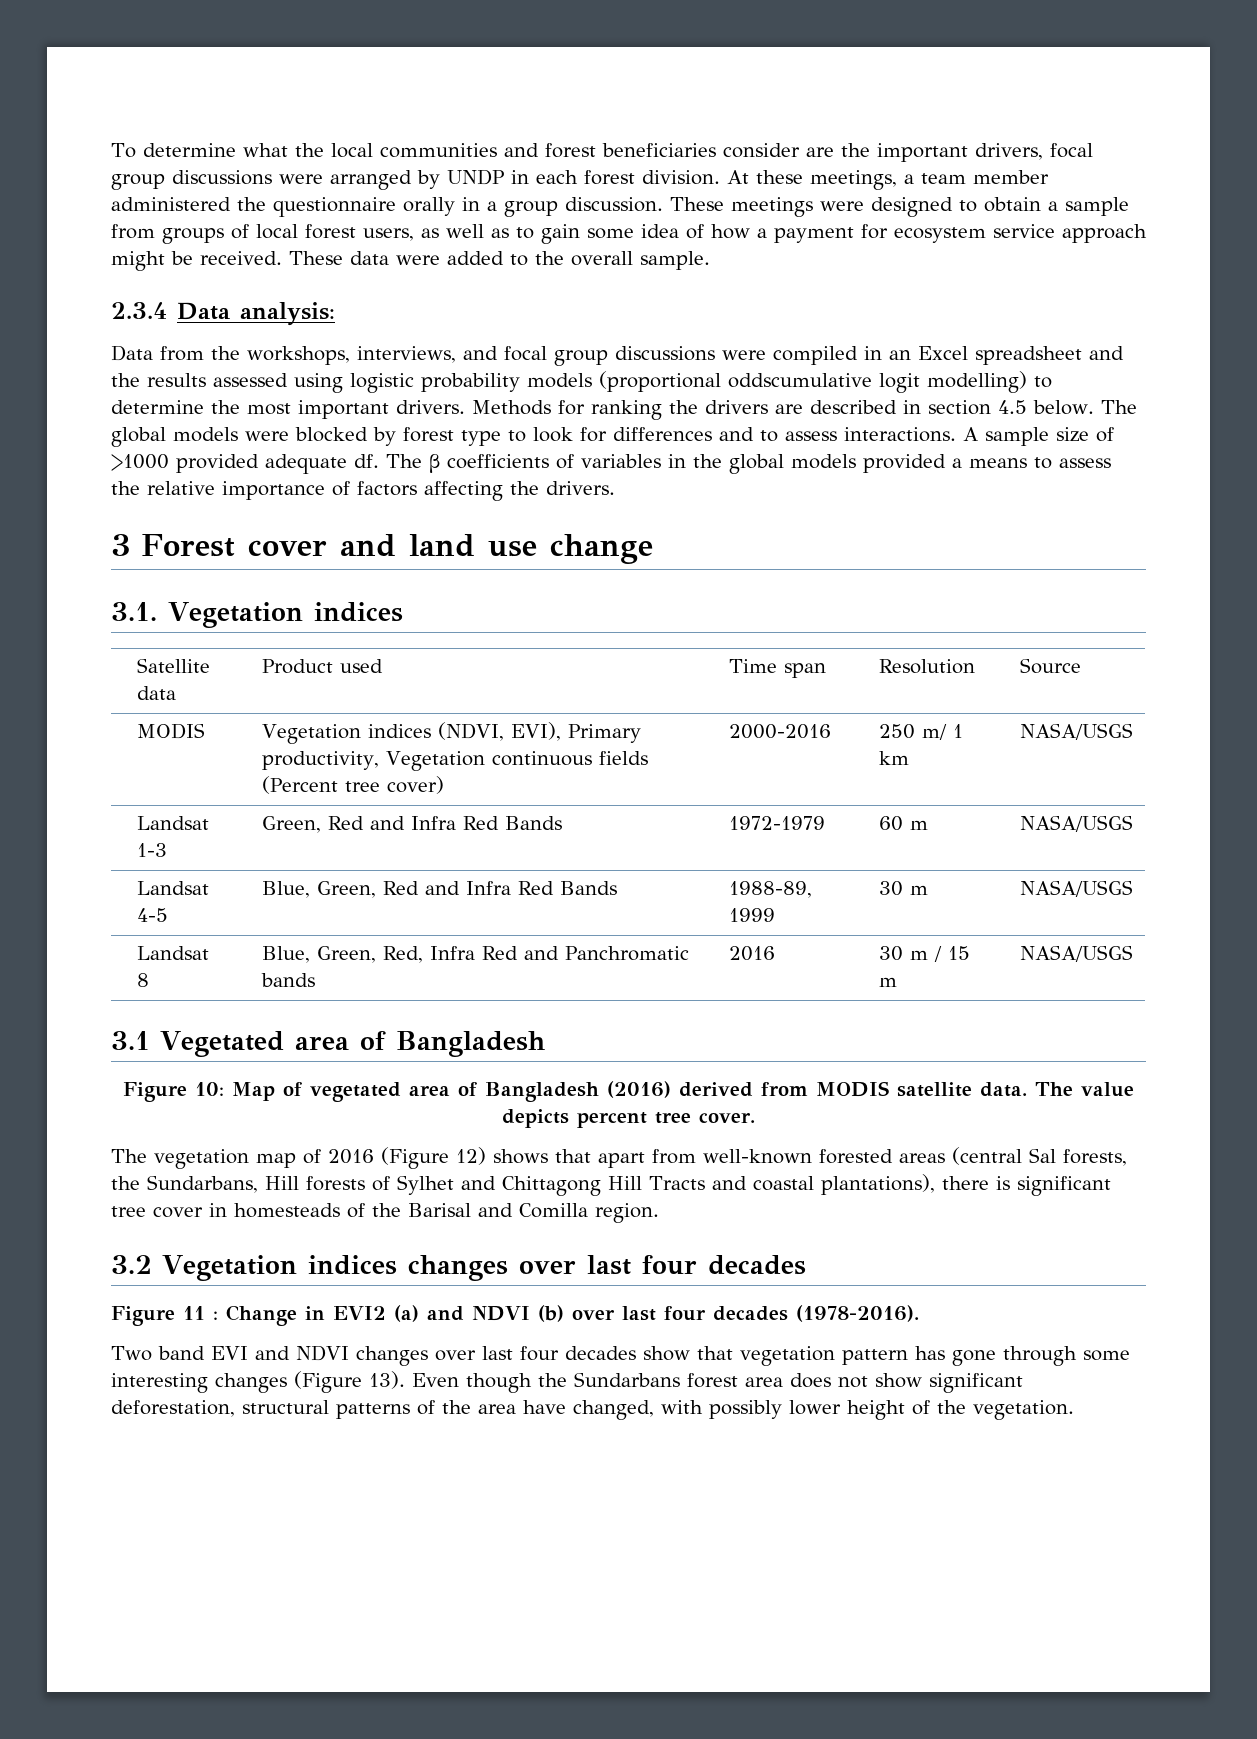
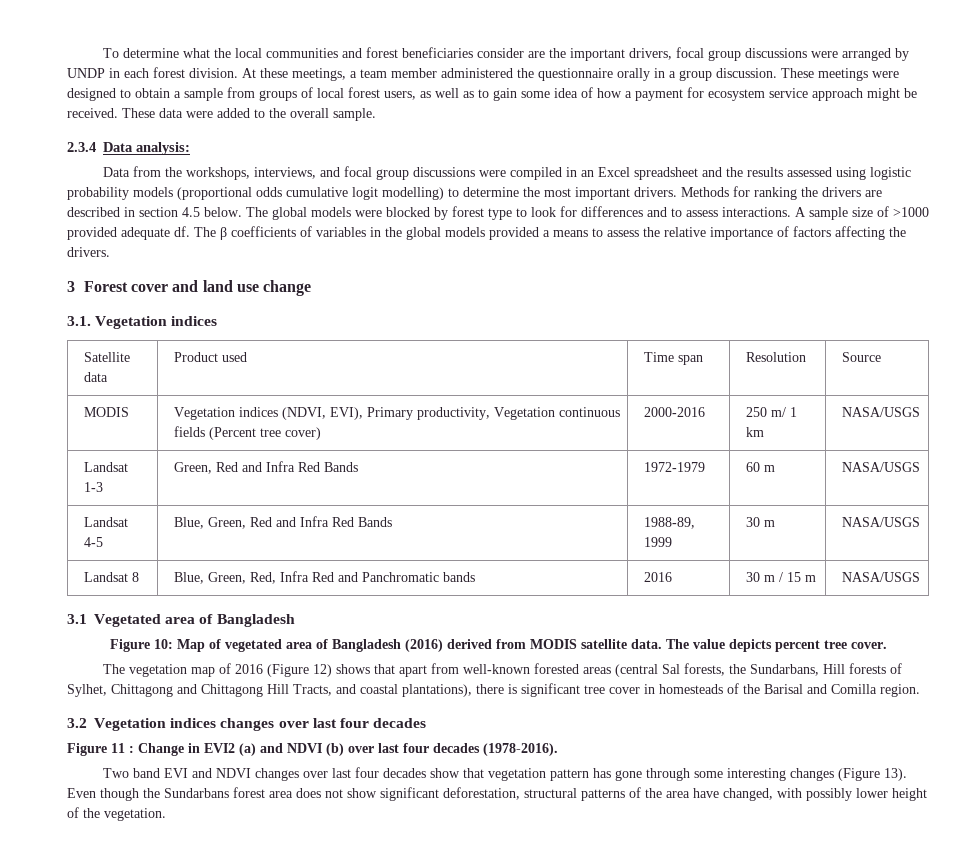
- Data from the workshops, interviews, and focal group discussions were compiled in an Excel spreadsheet and the results assessed using logistic probability models (proportional oddscumulative logit modelling) to determine the most important drivers.
+ Data from the workshops, interviews, and focal group discussions were compiled in an Excel spreadsheet and the results assessed using logistic probability models (proportional odds cumulative logit modelling) to determine the most important drivers.
- The vegetation map of 2016 (Figure 12) shows that apart from well-known forested areas (central Sal forests, the Sundarbans, Hill forests of Sylhet and Chittagong Hill Tracts and coastal plantations), there is significant tree cover in homesteads of the Barisal and Comilla region.
+ The vegetation map of 2016 (Figure 12) shows that apart from well-known forested areas (central Sal forests, the Sundarbans, Hill forests of Sylhet, Chittagong and Chittagong Hill Tracts, and coastal plantations), there is significant tree cover in homesteads of the Barisal and Comilla region.

